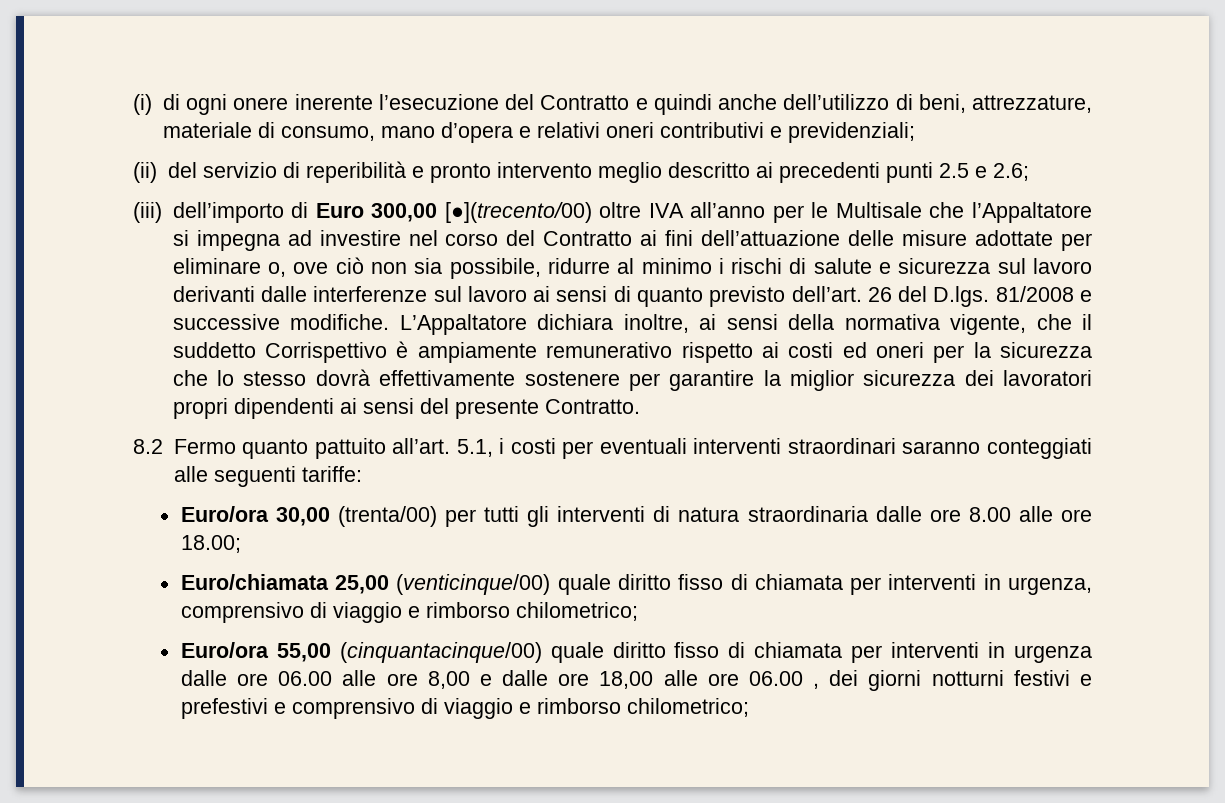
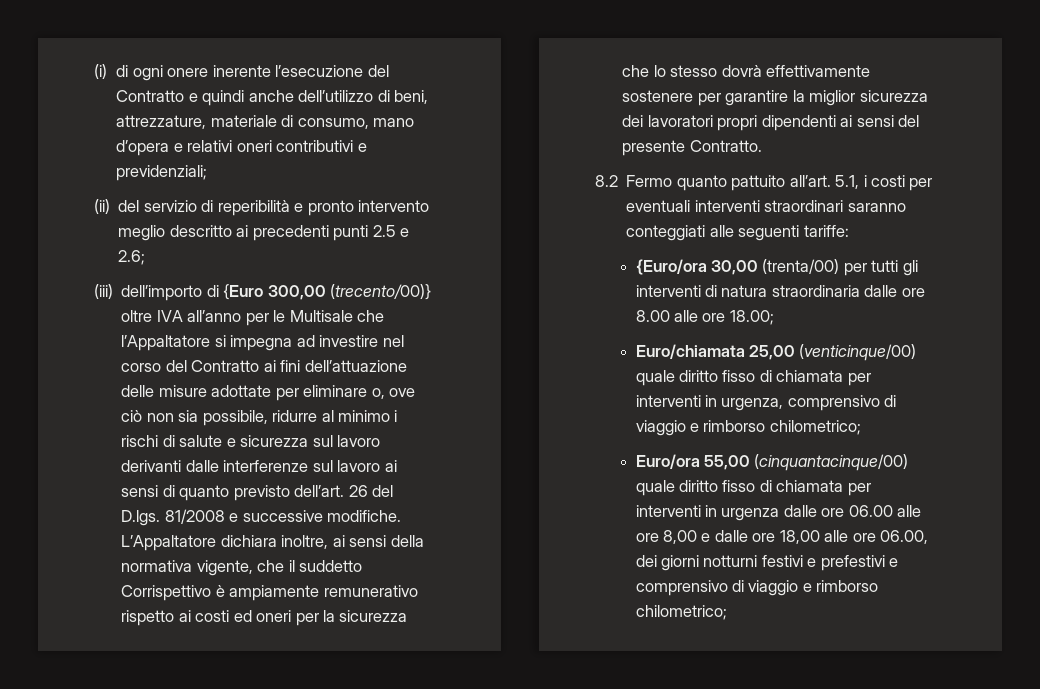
- (iii) dell’importo di Euro 300,00 [●](trecento/00) oltre IVA all’anno per le Multisale che l’Appaltatore si impegna ad investire nel corso del Contratto ai fini dell’attuazione delle misure adottate per eliminare o, ove ciò non sia possibile, ridurre al minimo i rischi di salute e sicurezza sul lavoro derivanti dalle interferenze sul lavoro ai sensi di quanto previsto dell’art.
+ (iii) dell’importo di {Euro 300,00 (trecento/00)} oltre IVA all’anno per le Multisale che l’Appaltatore si impegna ad investire nel corso del Contratto ai fini dell’attuazione delle misure adottate per eliminare o, ove ciò non sia possibile, ridurre al minimo i rischi di salute e sicurezza sul lavoro derivanti dalle interferenze sul lavoro ai sensi di quanto previsto dell’art.
- Euro/ora 30,00 (trenta/00) per tutti gli interventi di natura straordinaria dalle ore 8.00 alle ore 18.00;
+ {Euro/ora 30,00 (trenta/00) per tutti gli interventi di natura straordinaria dalle ore 8.00 alle ore 18.00;
- Euro/ora 55,00 (cinquantacinque/00) quale diritto fisso di chiamata per interventi in urgenza dalle ore 06.00 alle ore 8,00 e dalle ore 18,00 alle ore 06.00 , dei giorni notturni festivi e prefestivi e comprensivo di viaggio e rimborso chilometrico;
+ Euro/ora 55,00 (cinquantacinque/00) quale diritto fisso di chiamata per interventi in urgenza dalle ore 06.00 alle ore 8,00 e dalle ore 18,00 alle ore 06.00, dei giorni notturni festivi e prefestivi e comprensivo di viaggio e rimborso chilometrico;

